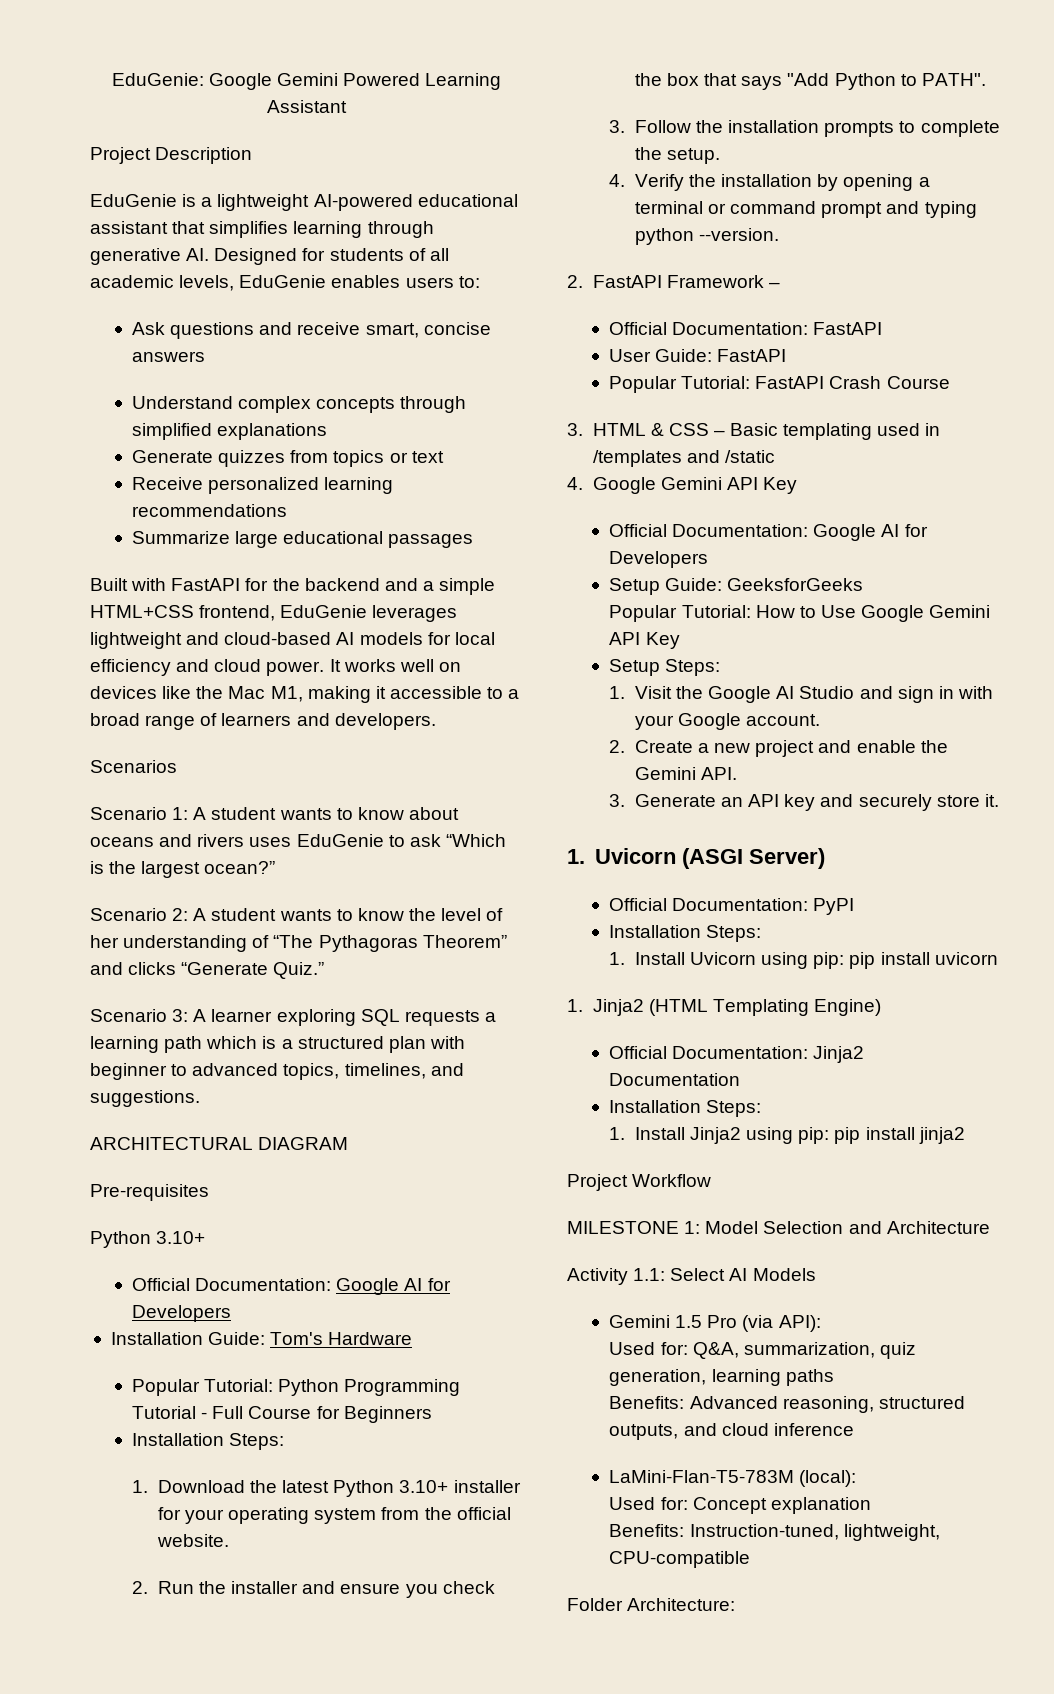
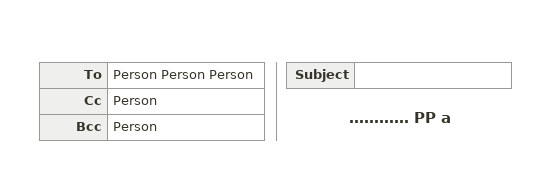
- EduGenie: Google Gemini Powered Learning Assistant
- Project Description
- EduGenie is a lightweight AI-powered educational assistant that simplifies learning through generative AI. Designed for students of all academic levels, EduGenie enables users to:
- Ask questions and receive smart, concise answers
- Understand complex concepts through simplified explanations
- Generate quizzes from topics or text
- Receive personalized learning recommendations
- Summarize large educational passages
- Built with FastAPI for the backend and a simple HTML+CSS frontend, EduGenie leverages lightweight and cloud-based AI models for local efficiency and cloud power. It works well on devices like the Mac M1, making it accessible to a broad range of learners and developers.
- Scenarios
- Scenario 1: A student wants to know about oceans and rivers uses EduGenie to ask “Which is the largest ocean?”
- Scenario 2: A student wants to know the level of her understanding of “The Pythagoras Theorem” and clicks “Generate Quiz.”
- Scenario 3: A learner exploring SQL requests a learning path which is a structured plan with beginner to advanced topics, timelines, and suggestions.
- ARCHITECTURAL DIAGRAM
- Pre-requisites
- Python 3.10+
- Official Documentation: Google AI for Developers
- Installation Guide: Tom's Hardware
- Popular Tutorial: Python Programming Tutorial - Full Course for Beginners
- Installation Steps:
- 1. Download the latest Python 3.10+ installer for your operating system from the official website.
- 2. Run the installer and ensure you check the box that says "Add Python to PATH".
- 3. Follow the installation prompts to complete the setup.
- 4. Verify the installation by opening a terminal or command prompt and typing python --version.
- 2. FastAPI Framework –
- Official Documentation: FastAPI
- User Guide: FastAPI
- Popular Tutorial: FastAPI Crash Course
- 3. HTML & CSS – Basic templating used in /templates and /static
- 4. Google Gemini API Key
- Official Documentation: Google AI for Developers
- Setup Guide: GeeksforGeeks
- Popular Tutorial: How to Use Google Gemini API Key
- Setup Steps:
- 1. Visit the Google AI Studio and sign in with your Google account.
- 2. Create a new project and enable the Gemini API.
- 3. Generate an API key and securely store it.
- 1. Uvicorn (ASGI Server)
- Official Documentation: PyPI
- Installation Steps:
- 1. Install Uvicorn using pip: pip install uvicorn
- 1. Jinja2 (HTML Templating Engine)
- Official Documentation: Jinja2 Documentation
- Installation Steps:
- 1. Install Jinja2 using pip: pip install jinja2
- Project Workflow
- MILESTONE 1: Model Selection and Architecture
- Activity 1.1: Select AI Models
- Gemini 1.5 Pro (via API):
- Used for: Q&A, summarization, quiz generation, learning paths
- Benefits: Advanced reasoning, structured outputs, and cloud inference
- LaMini-Flan-T5-783M (local):
- Used for: Concept explanation
- Benefits: Instruction-tuned, lightweight, CPU-compatible
- Folder Architecture:
+ To | Person Person Person
+ Cc | Person
+ Bcc | Person
+ Subject |
+ ………… PP a

